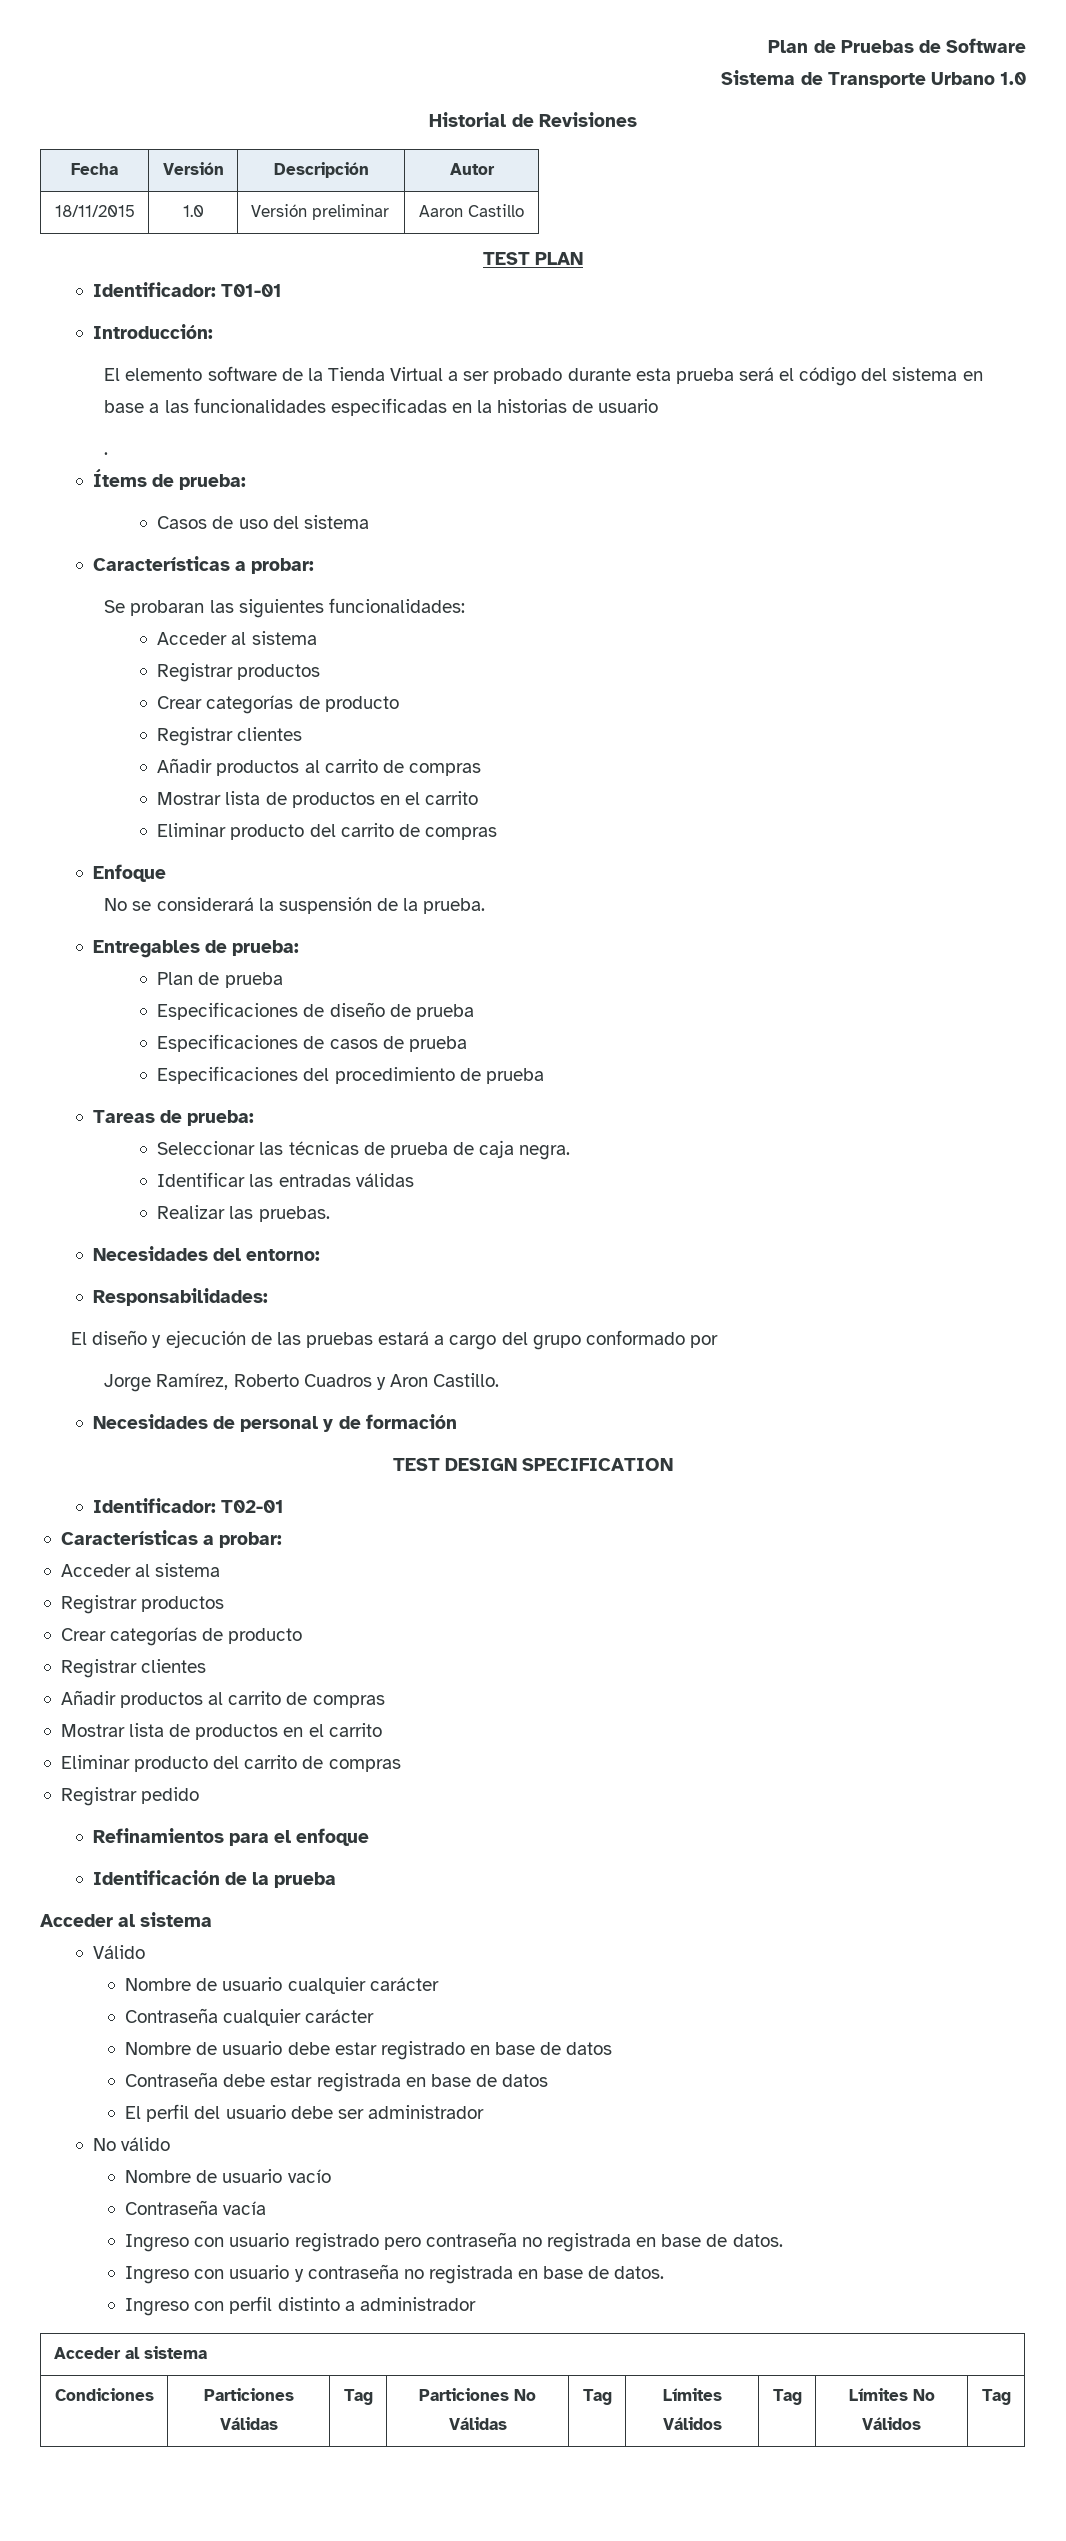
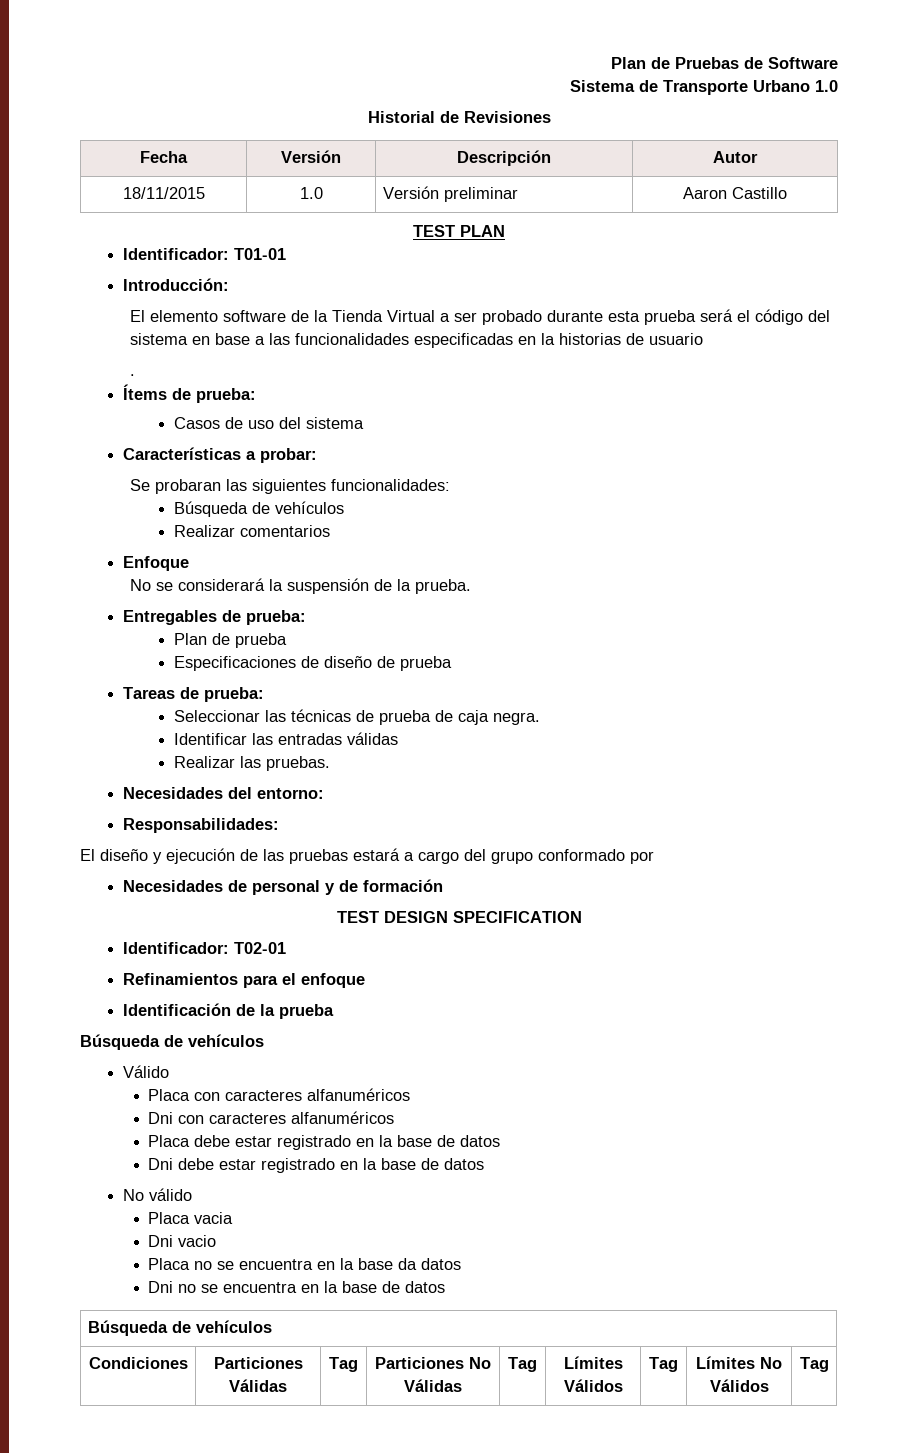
  Se probaran las siguientes funcionalidades:
- Acceder al sistema
- Registrar productos
- Crear categorías de producto
- Registrar clientes
- Añadir productos al carrito de compras
- Mostrar lista de productos en el carrito
- Eliminar producto del carrito de compras
+ Búsqueda de vehículos
+ Realizar comentarios
- Especificaciones de casos de prueba
- Especificaciones del procedimiento de prueba
- Jorge Ramírez, Roberto Cuadros y Aron Castillo.
  Identificador: T02-01
- Características a probar:
- Acceder al sistema
- Registrar productos
- Crear categorías de producto
- Registrar clientes
- Añadir productos al carrito de compras
- Mostrar lista de productos en el carrito
- Eliminar producto del carrito de compras
- Registrar pedido
  Identificación de la prueba
- Acceder al sistema
+ Búsqueda de vehículos
  Válido
- Nombre de usuario cualquier carácter
- Contraseña cualquier carácter
- Nombre de usuario debe estar registrado en base de datos
- Contraseña debe estar registrada en base de datos
- El perfil del usuario debe ser administrador
+ Placa con caracteres alfanuméricos
+ Dni con caracteres alfanuméricos
+ Placa debe estar registrado en la base de datos
+ Dni debe estar registrado en la base de datos
  No válido
- Nombre de usuario vacío
- Contraseña vacía
- Ingreso con usuario registrado pero contraseña no registrada en base de datos.
- Ingreso con usuario y contraseña no registrada en base de datos.
- Ingreso con perfil distinto a administrador
- Acceder al sistema
+ Placa vacia
+ Dni vacio
+ Placa no se encuentra en la base da datos
+ Dni no se encuentra en la base de datos
+ Búsqueda de vehículos

